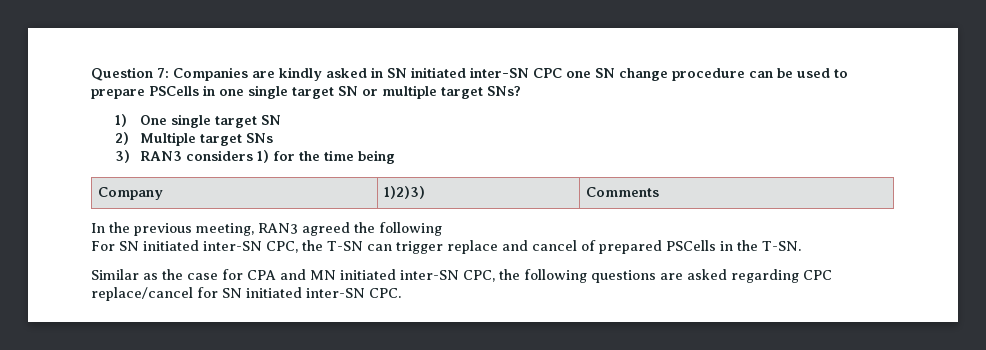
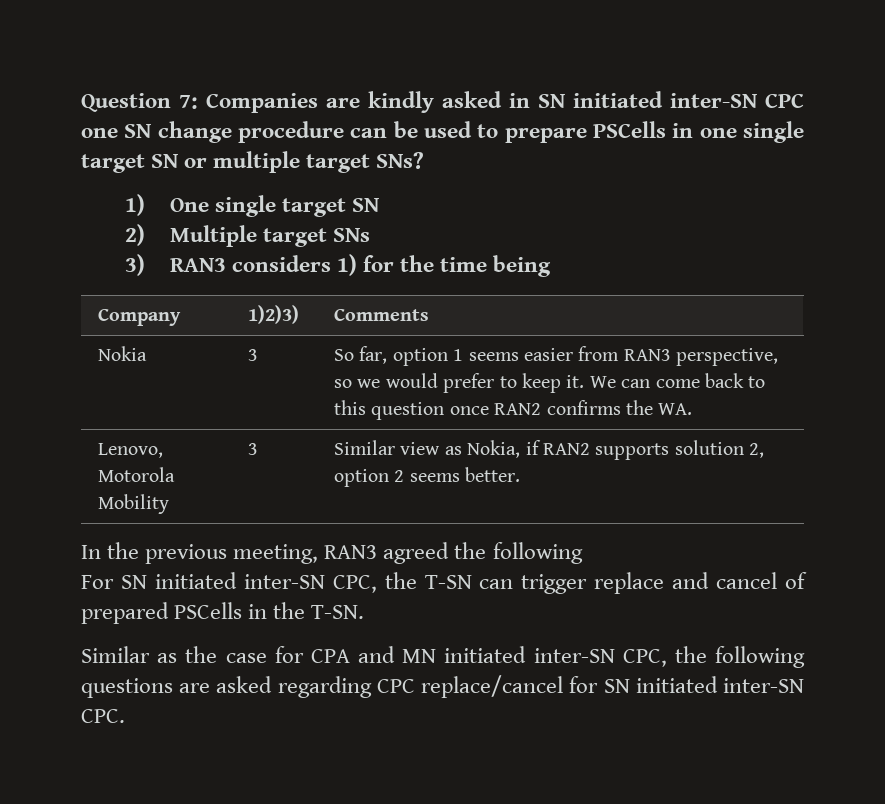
+ Nokia | 3 | So far, option 1 seems easier from RAN3 perspective, so we would prefer to keep it. We can come back to this question once RAN2 confirms the WA.
+ Lenovo, Motorola Mobility | 3 | Similar view as Nokia, if RAN2 supports solution 2, option 2 seems better.

